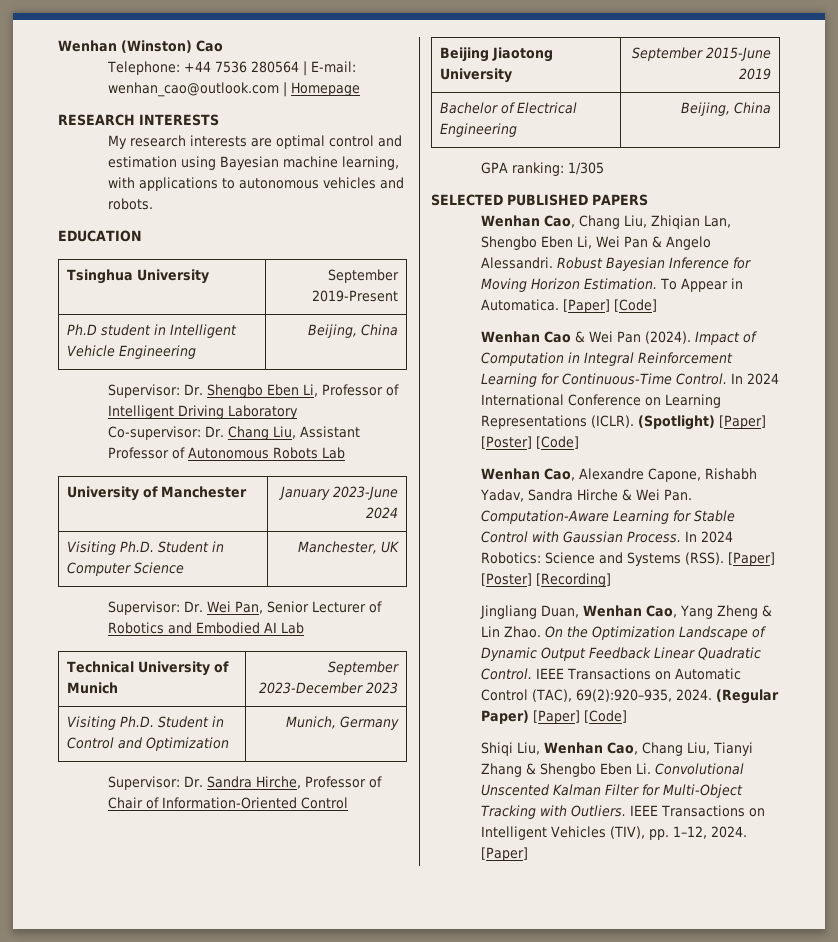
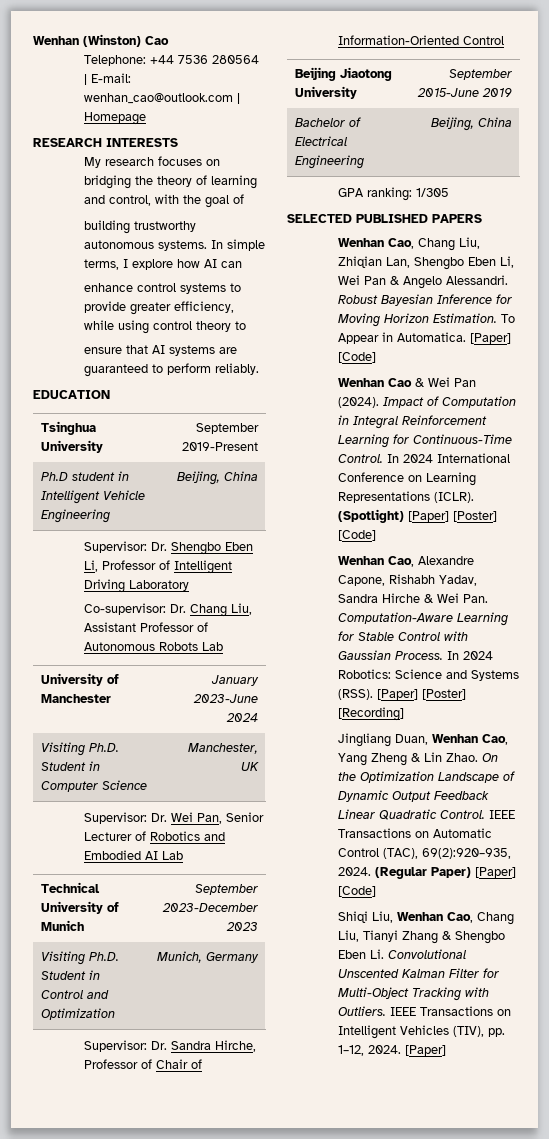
- My research interests are optimal control and estimation using Bayesian machine learning, with applications to autonomous vehicles and robots.
+ My research focuses on bridging the theory of learning and control, with the goal of
+ building trustworthy autonomous systems. In simple terms, I explore how AI can
+ enhance control systems to provide greater efficiency, while using control theory to
+ ensure that AI systems are guaranteed to perform reliably.

